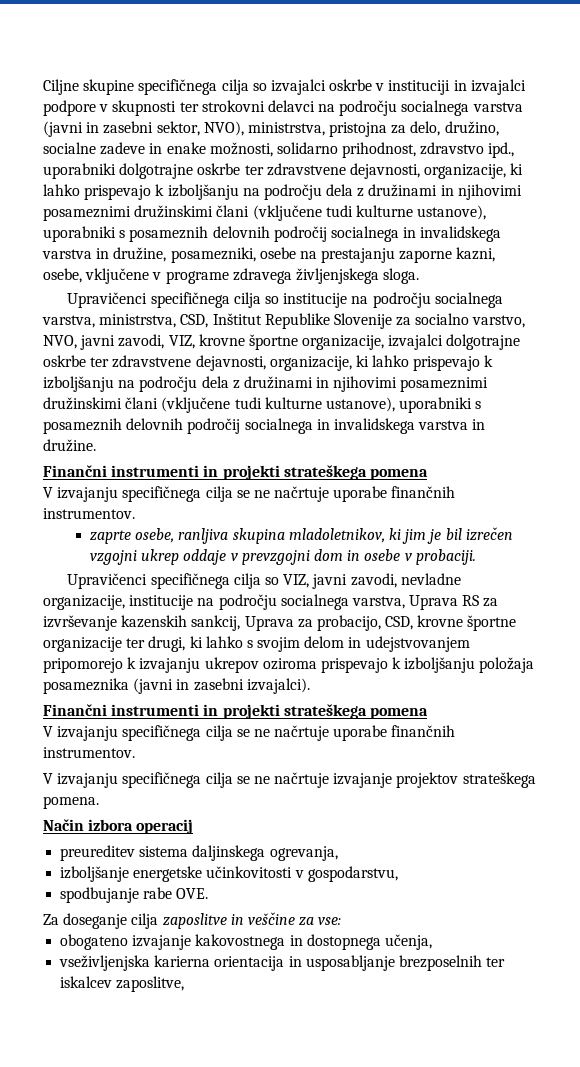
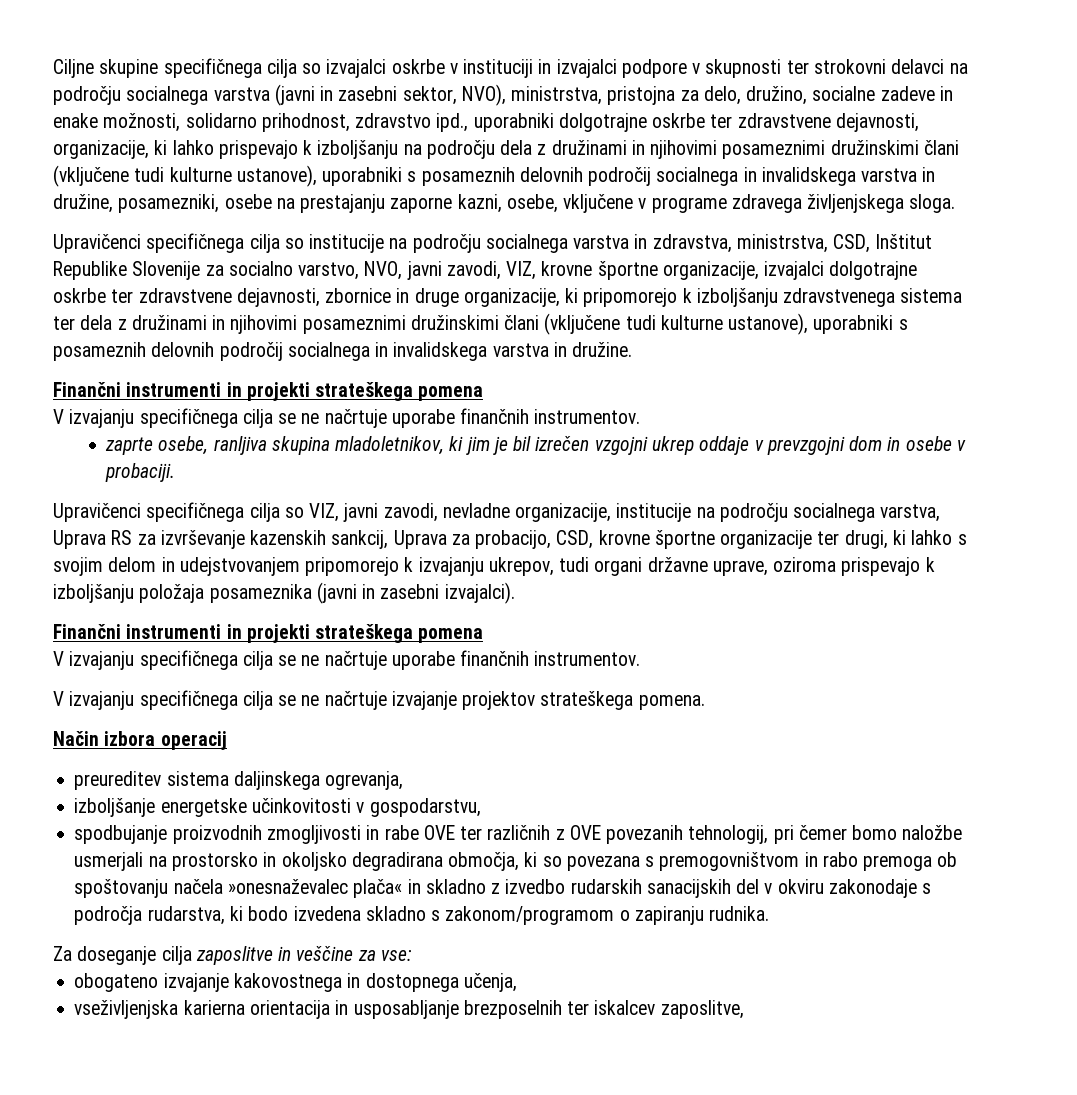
- Upravičenci specifičnega cilja so institucije na področju socialnega varstva, ministrstva, CSD, Inštitut Republike Slovenije za socialno varstvo, NVO, javni zavodi, VIZ, krovne športne organizacije, izvajalci dolgotrajne oskrbe ter zdravstvene dejavnosti, organizacije, ki lahko prispevajo k izboljšanju na področju dela z družinami in njihovimi posameznimi družinskimi člani (vključene tudi kulturne ustanove), uporabniki s posameznih delovnih področij socialnega in invalidskega varstva in družine.
+ Upravičenci specifičnega cilja so institucije na področju socialnega varstva in zdravstva, ministrstva, CSD, Inštitut Republike Slovenije za socialno varstvo, NVO, javni zavodi, VIZ, krovne športne organizacije, izvajalci dolgotrajne oskrbe ter zdravstvene dejavnosti, zbornice in druge organizacije, ki pripomorejo k izboljšanju zdravstvenega sistema ter dela z družinami in njihovimi posameznimi družinskimi člani (vključene tudi kulturne ustanove), uporabniki s posameznih delovnih področij socialnega in invalidskega varstva in družine.
- Upravičenci specifičnega cilja so VIZ, javni zavodi, nevladne organizacije, institucije na področju socialnega varstva, Uprava RS za izvrševanje kazenskih sankcij, Uprava za probacijo, CSD, krovne športne organizacije ter drugi, ki lahko s svojim delom in udejstvovanjem pripomorejo k izvajanju ukrepov oziroma prispevajo k izboljšanju položaja posameznika (javni in zasebni izvajalci).
+ Upravičenci specifičnega cilja so VIZ, javni zavodi, nevladne organizacije, institucije na področju socialnega varstva, Uprava RS za izvrševanje kazenskih sankcij, Uprava za probacijo, CSD, krovne športne organizacije ter drugi, ki lahko s svojim delom in udejstvovanjem pripomorejo k izvajanju ukrepov, tudi organi državne uprave, oziroma prispevajo k izboljšanju položaja posameznika (javni in zasebni izvajalci).
- spodbujanje rabe OVE.
+ spodbujanje proizvodnih zmogljivosti in rabe OVE ter različnih z OVE povezanih tehnologij, pri čemer bomo naložbe usmerjali na prostorsko in okoljsko degradirana območja, ki so povezana s premogovništvom in rabo premoga ob spoštovanju načela »onesnaževalec plača« in skladno z izvedbo rudarskih sanacijskih del v okviru zakonodaje s področja rudarstva, ki bodo izvedena skladno s zakonom/programom o zapiranju rudnika.

